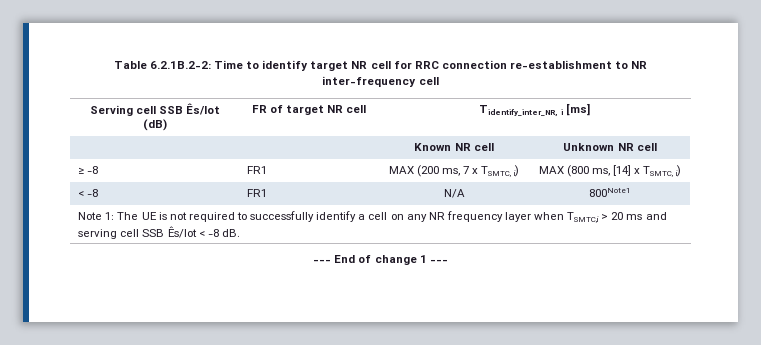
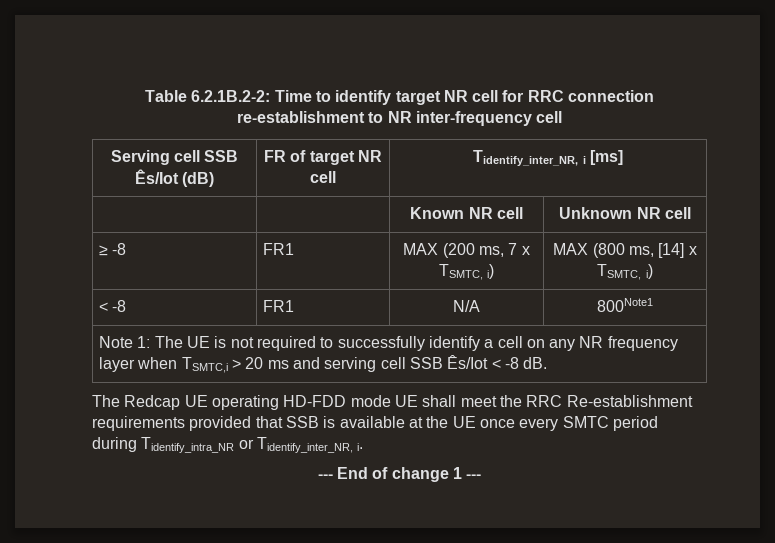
+ The Redcap UE operating HD-FDD mode UE shall meet the RRC Re-establishment requirements provided that SSB is available at the UE once every SMTC period during Tidentify_intra_NR or Tidentify_inter_NR, i.

